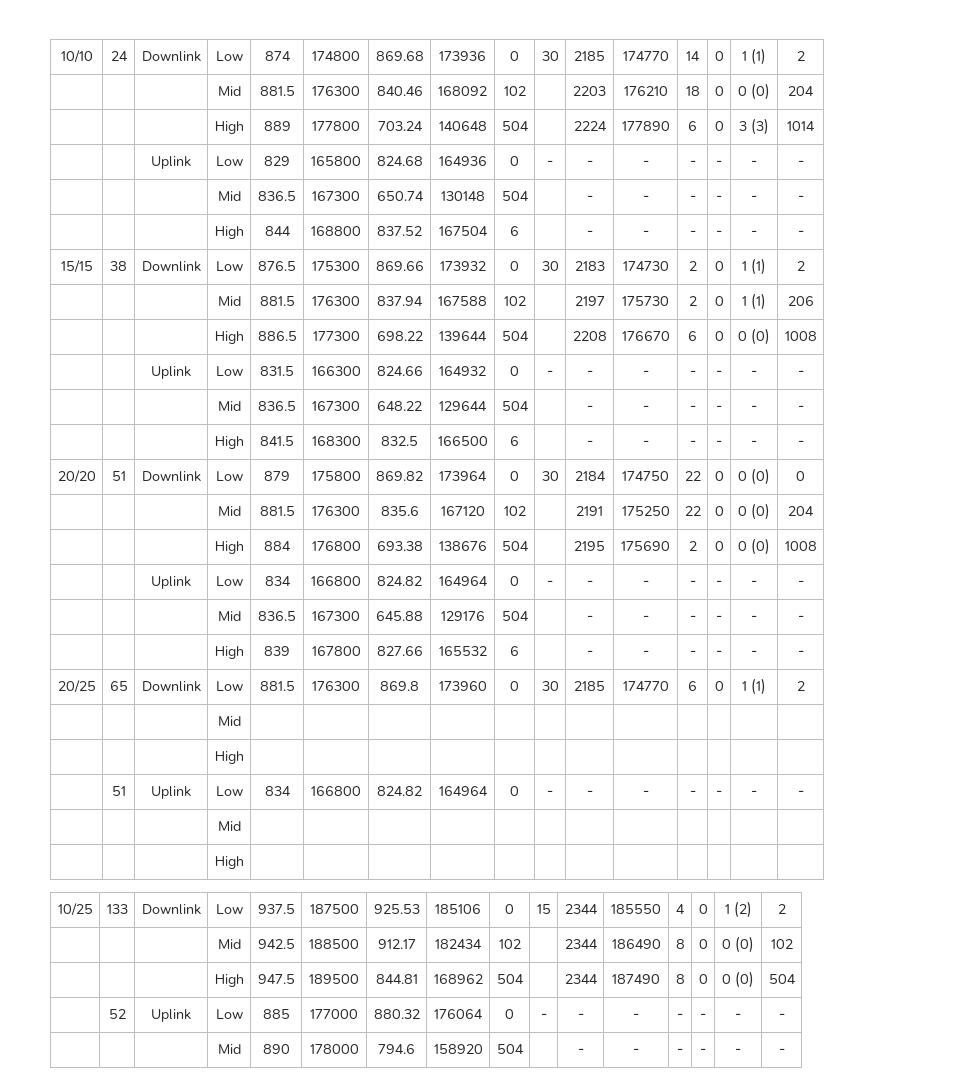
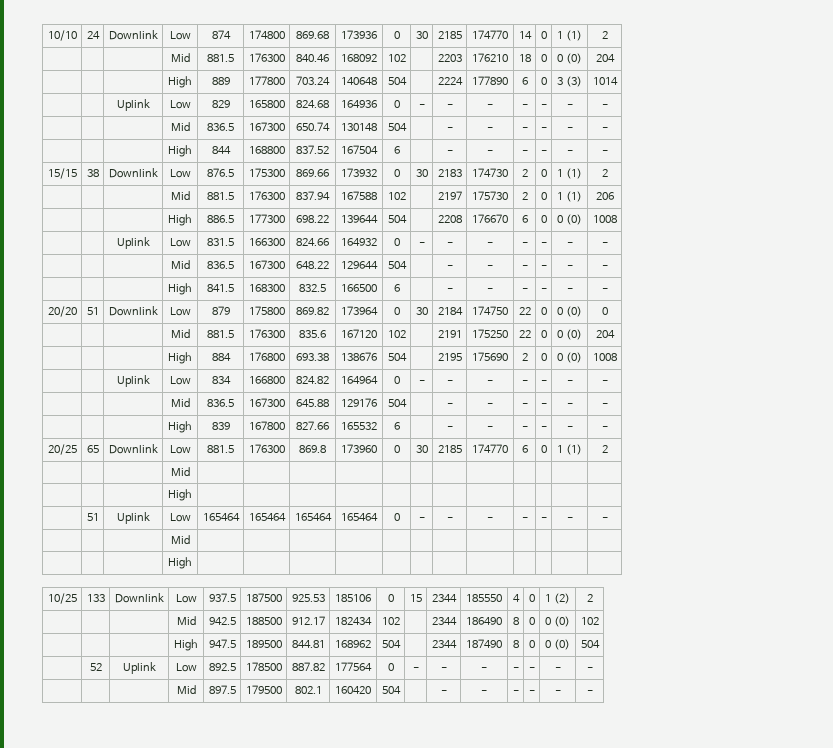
- | 51 | Uplink | Low | 834 | 166800 | 824.82 | 164964 | 0 | - | - | - | - | - | - | -
+ | 51 | Uplink | Low | 165464 | 165464 | 165464 | 165464 | 0 | - | - | - | - | - | - | -
- | 52 | Uplink | Low | 885 | 177000 | 880.32 | 176064 | 0 | - | - | - | - | - | - | -
- | | | Mid | 890 | 178000 | 794.6 | 158920 | 504 | | - | - | - | - | - | -
+ | 52 | Uplink | Low | 892.5 | 178500 | 887.82 | 177564 | 0 | - | - | - | - | - | - | -
+ | | | Mid | 897.5 | 179500 | 802.1 | 160420 | 504 | | - | - | - | - | - | -

